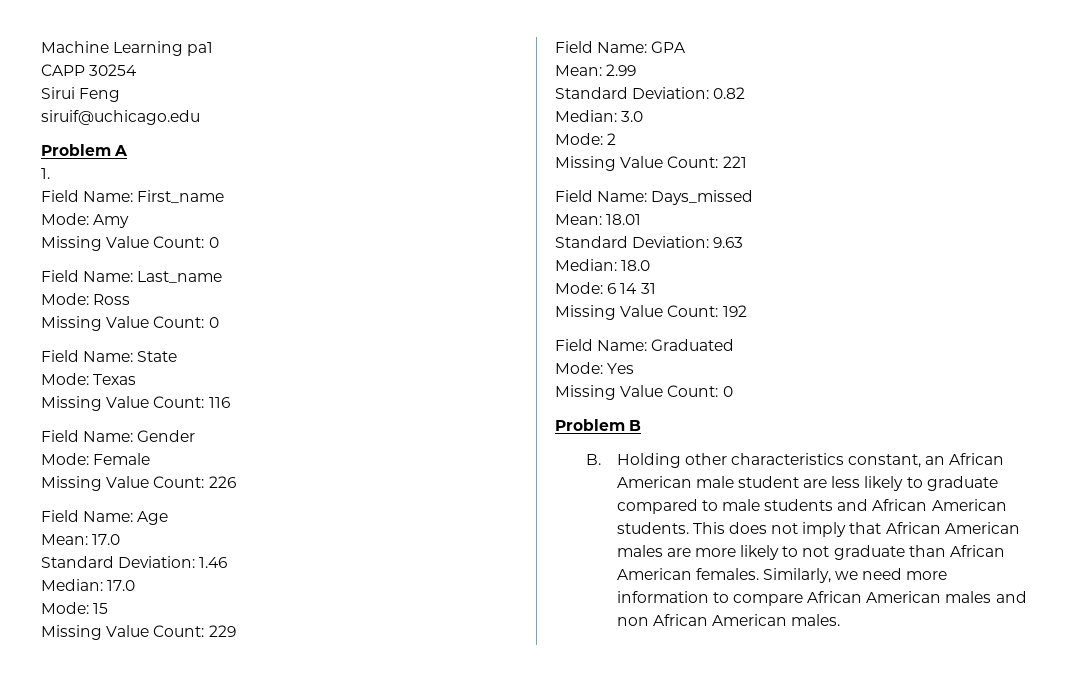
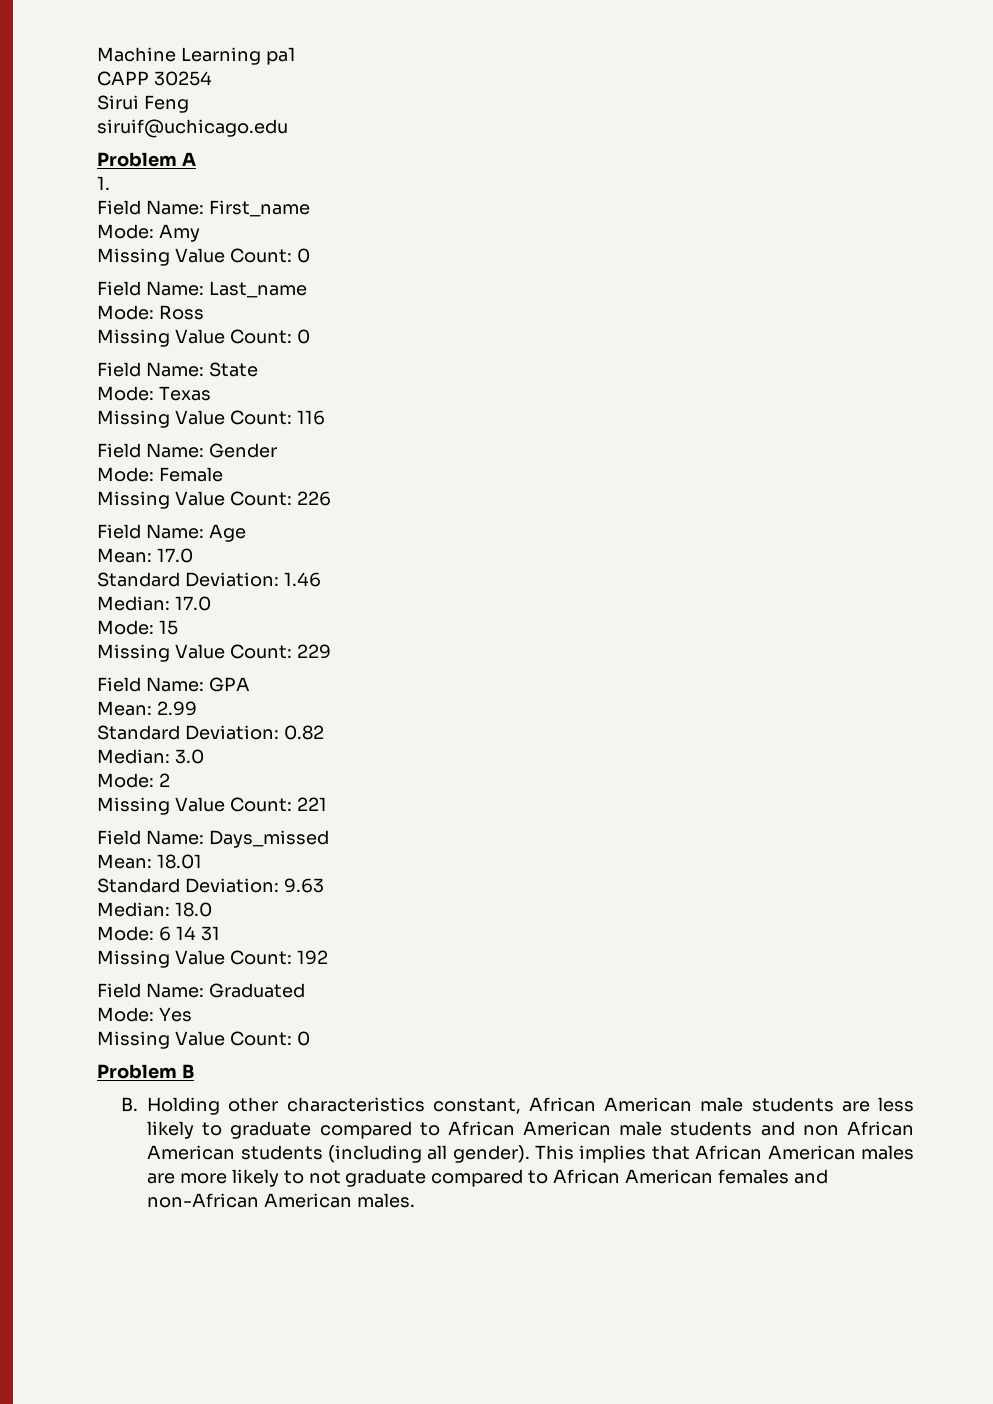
- B. Holding other characteristics constant, an African American male student are less likely to graduate compared to male students and African American students. This does not imply that African American males are more likely to not graduate than African American females. Similarly, we need more information to compare African American males and non African American males.
+ B. Holding other characteristics constant, African American male students are less likely to graduate compared to African American male students and non African American students (including all gender). This implies that African American males are more likely to not graduate compared to African American females and non-African American males.

